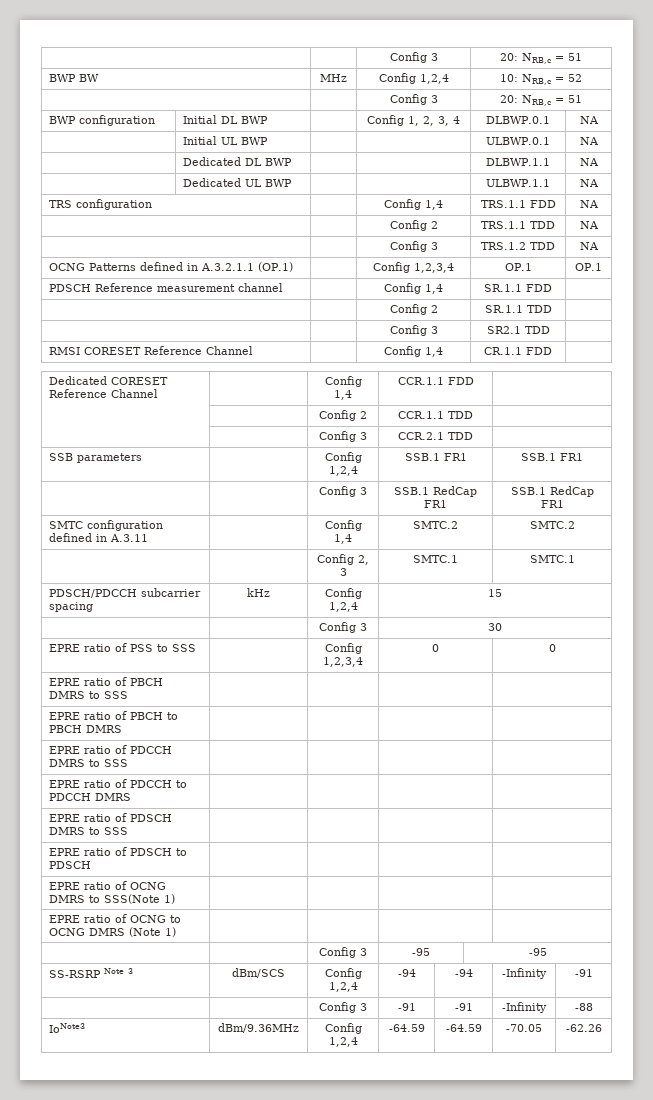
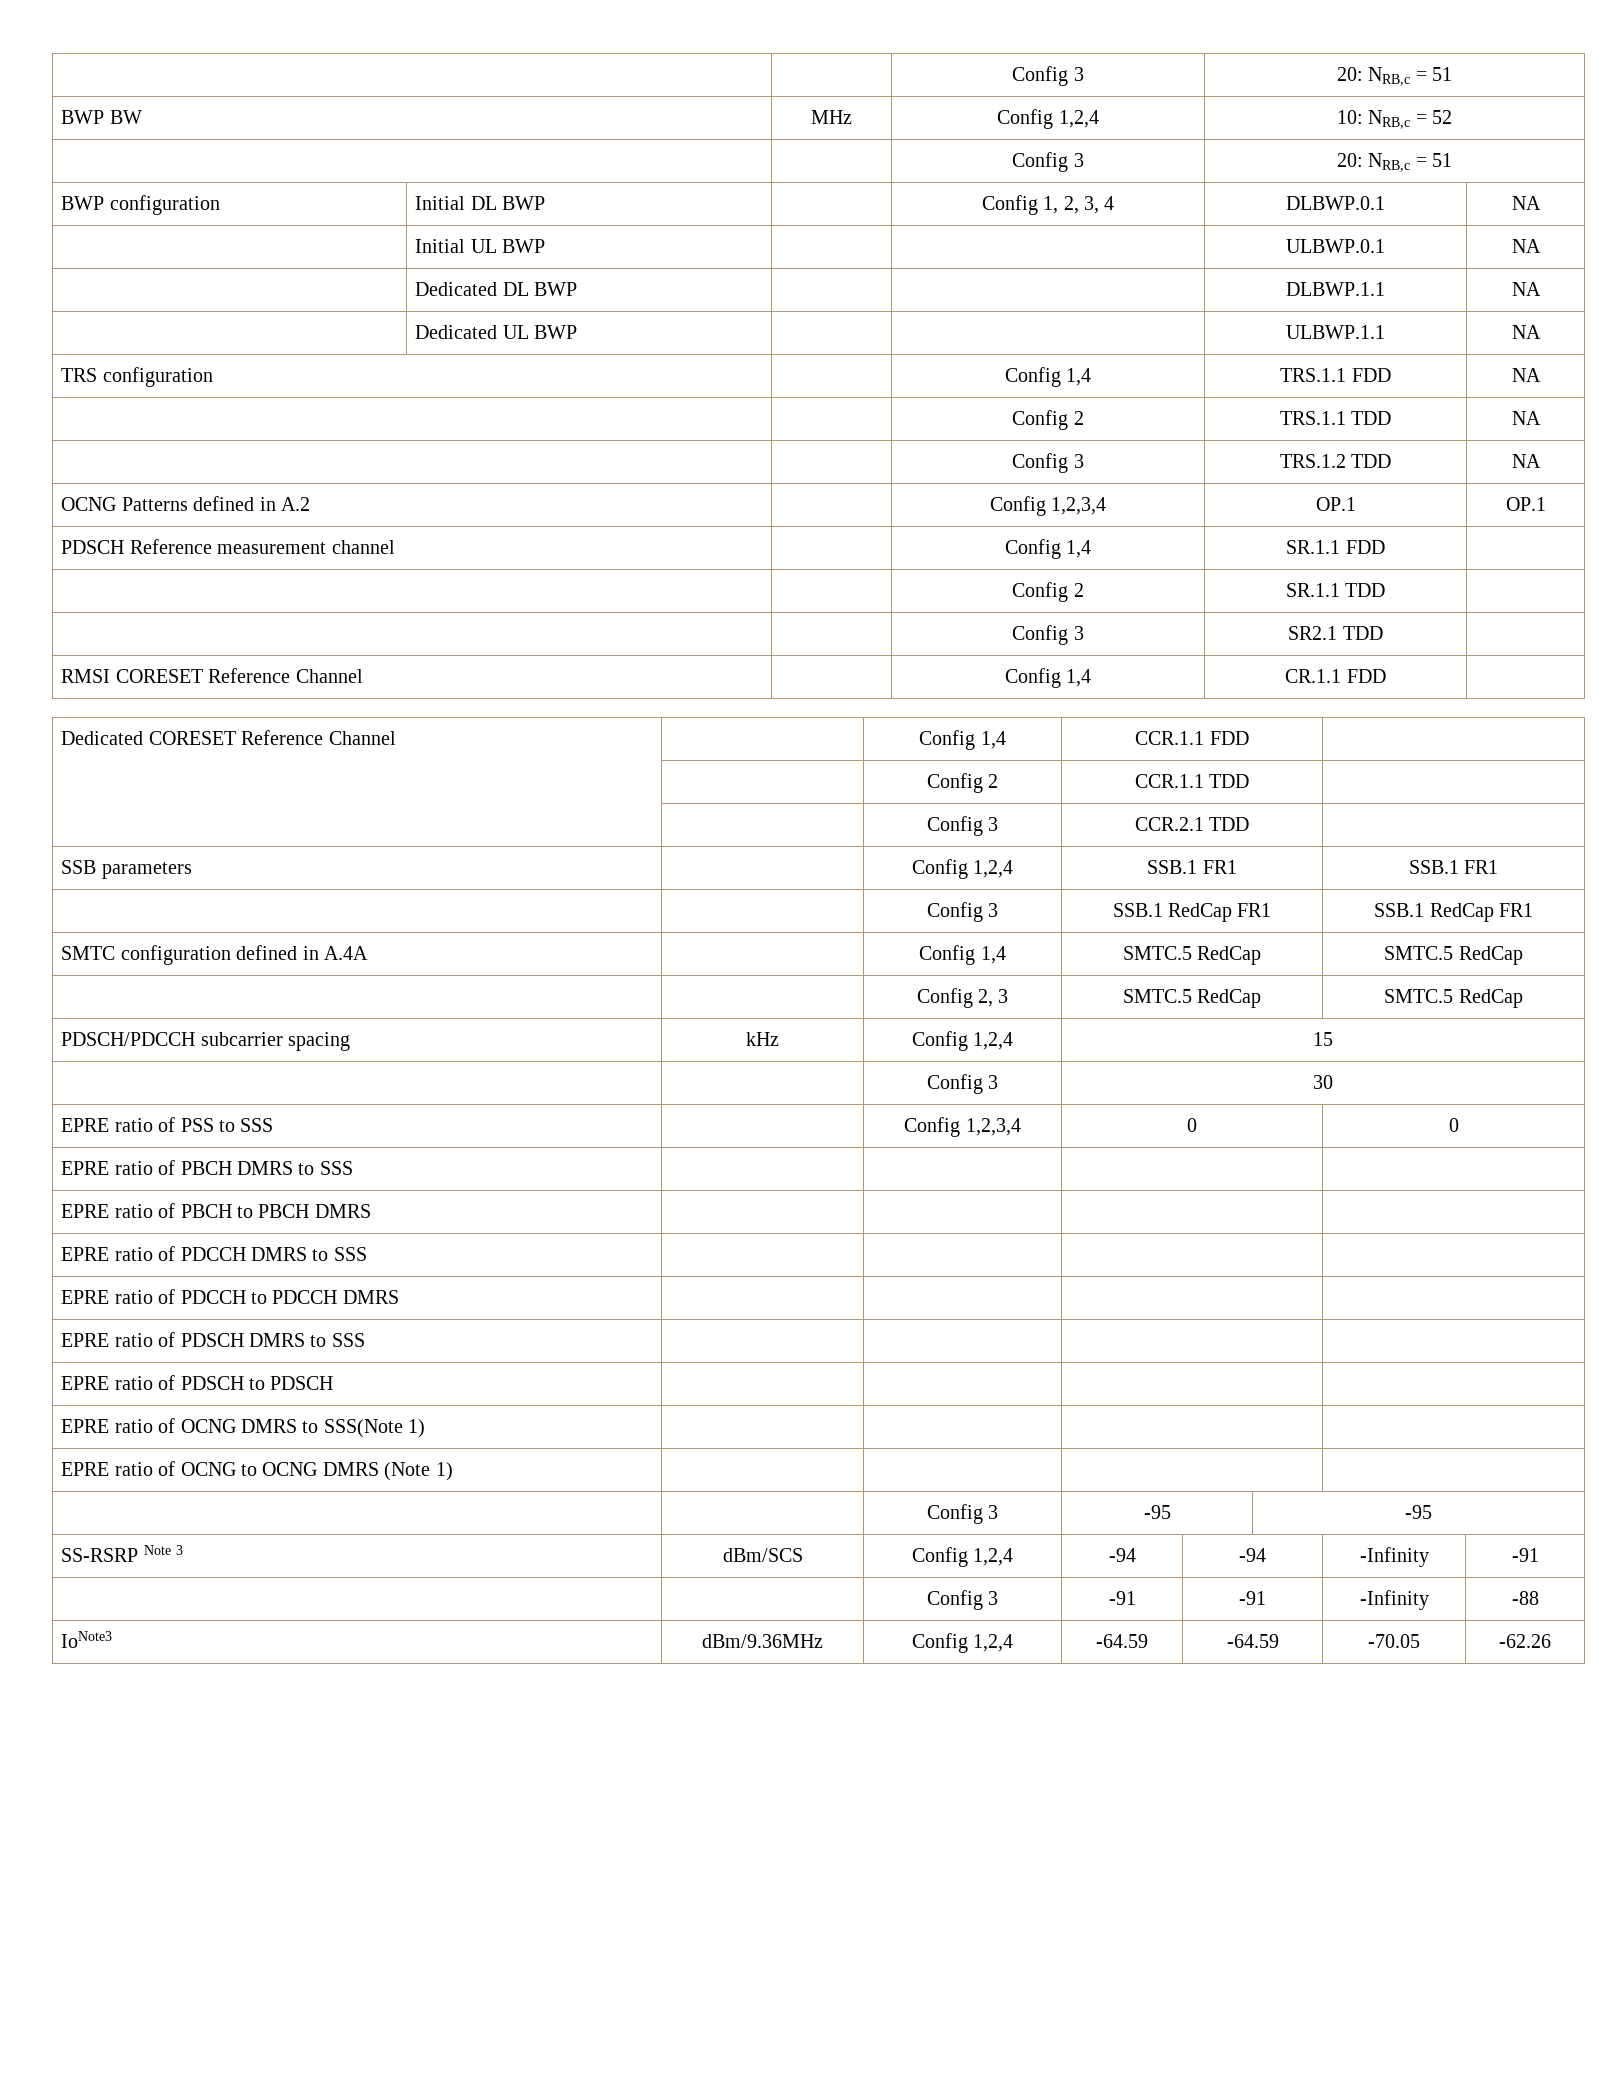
- OCNG Patterns defined in A.3.2.1.1 (OP.1) | | Config 1,2,3,4 | OP.1 | OP.1
+ OCNG Patterns defined in A.2 | | Config 1,2,3,4 | OP.1 | OP.1
- SMTC configuration defined in A.3.11 | | Config 1,4 | SMTC.2 | SMTC.2
+ SMTC configuration defined in A.4A | | Config 1,4 | SMTC.5 RedCap | SMTC.5 RedCap
- | | Config 2, 3 | SMTC.1 | SMTC.1
+ | | Config 2, 3 | SMTC.5 RedCap | SMTC.5 RedCap

